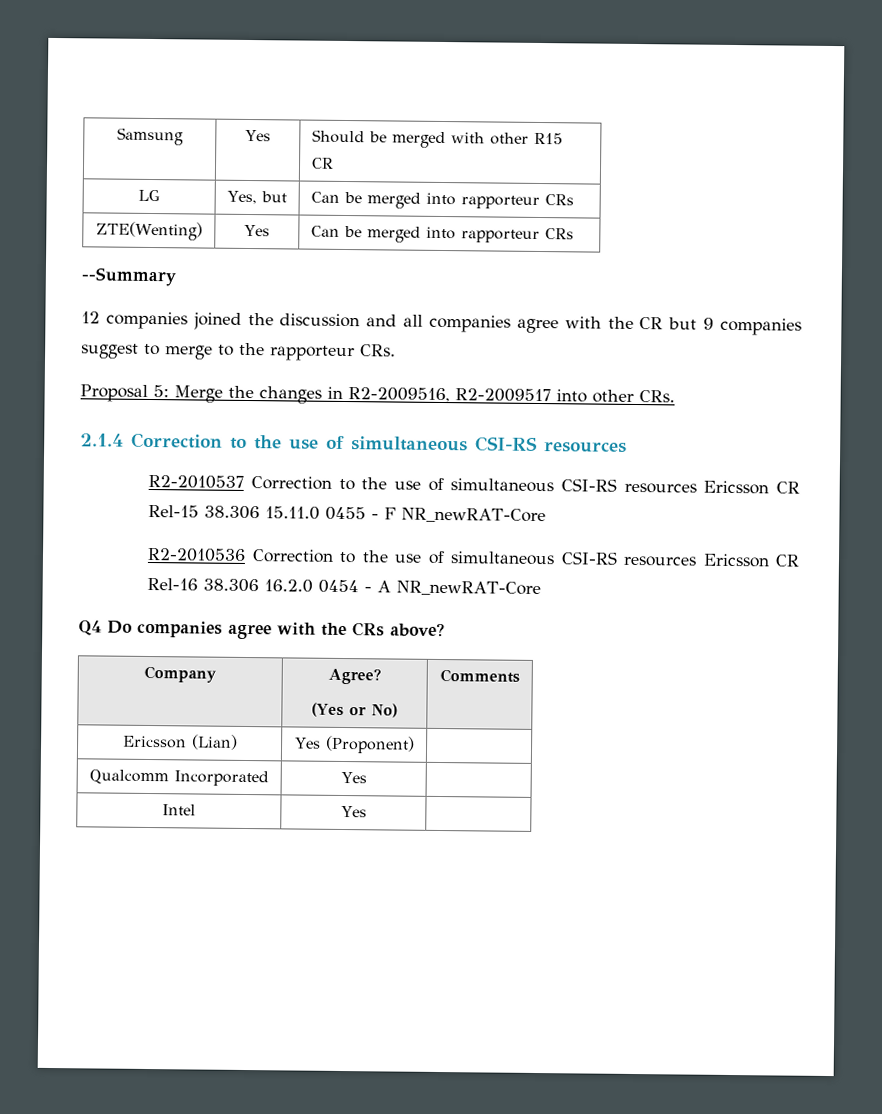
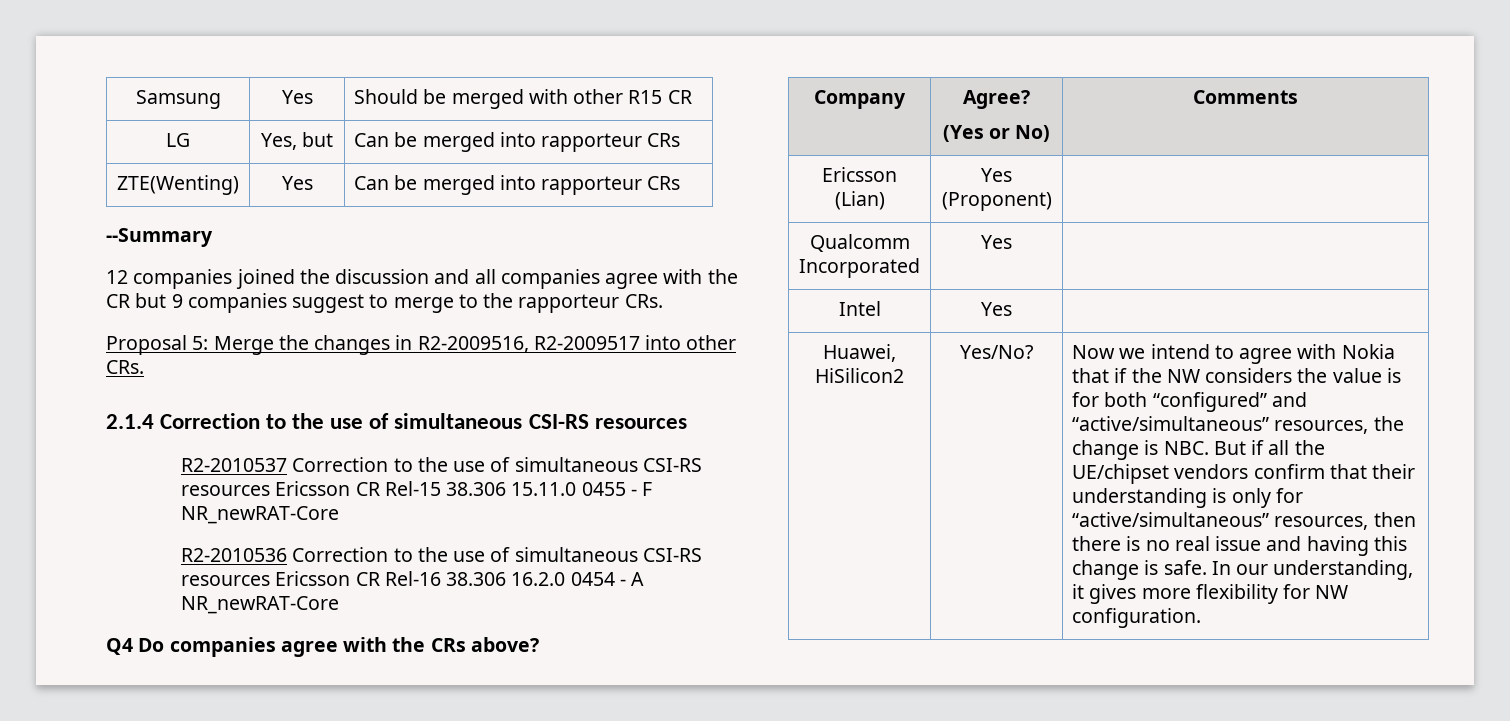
+ Huawei, HiSilicon2 | Yes/No? | Now we intend to agree with Nokia that if the NW considers the value is for both “configured” and “active/simultaneous” resources, the change is NBC. But if all the UE/chipset vendors confirm that their understanding is only for “active/simultaneous” resources, then there is no real issue and having this change is safe. In our understanding, it gives more flexibility for NW configuration.

